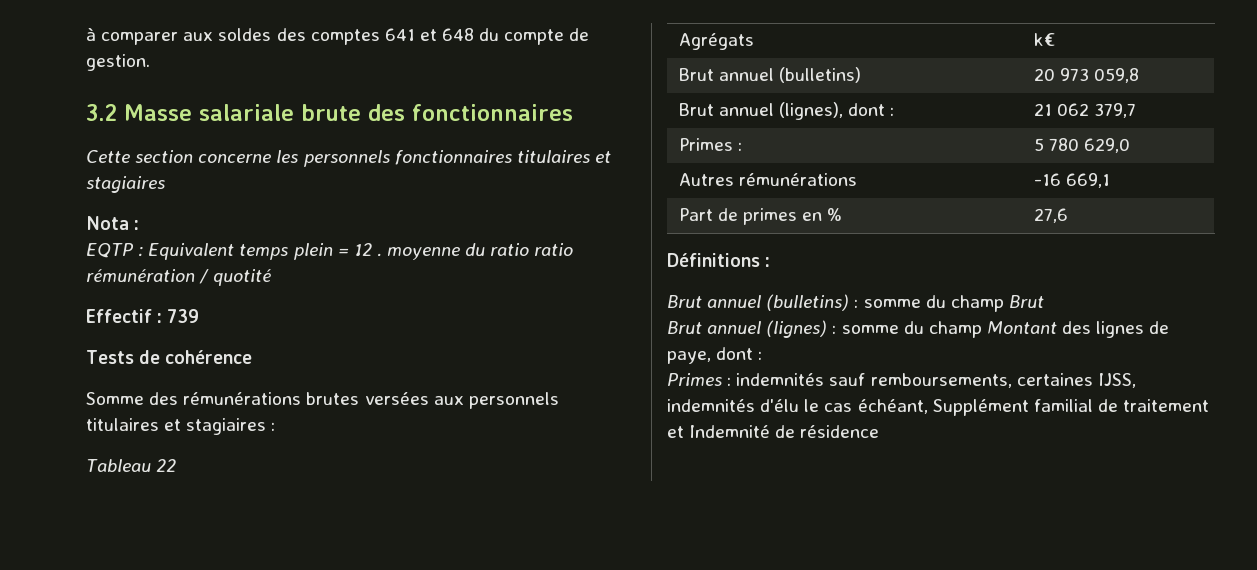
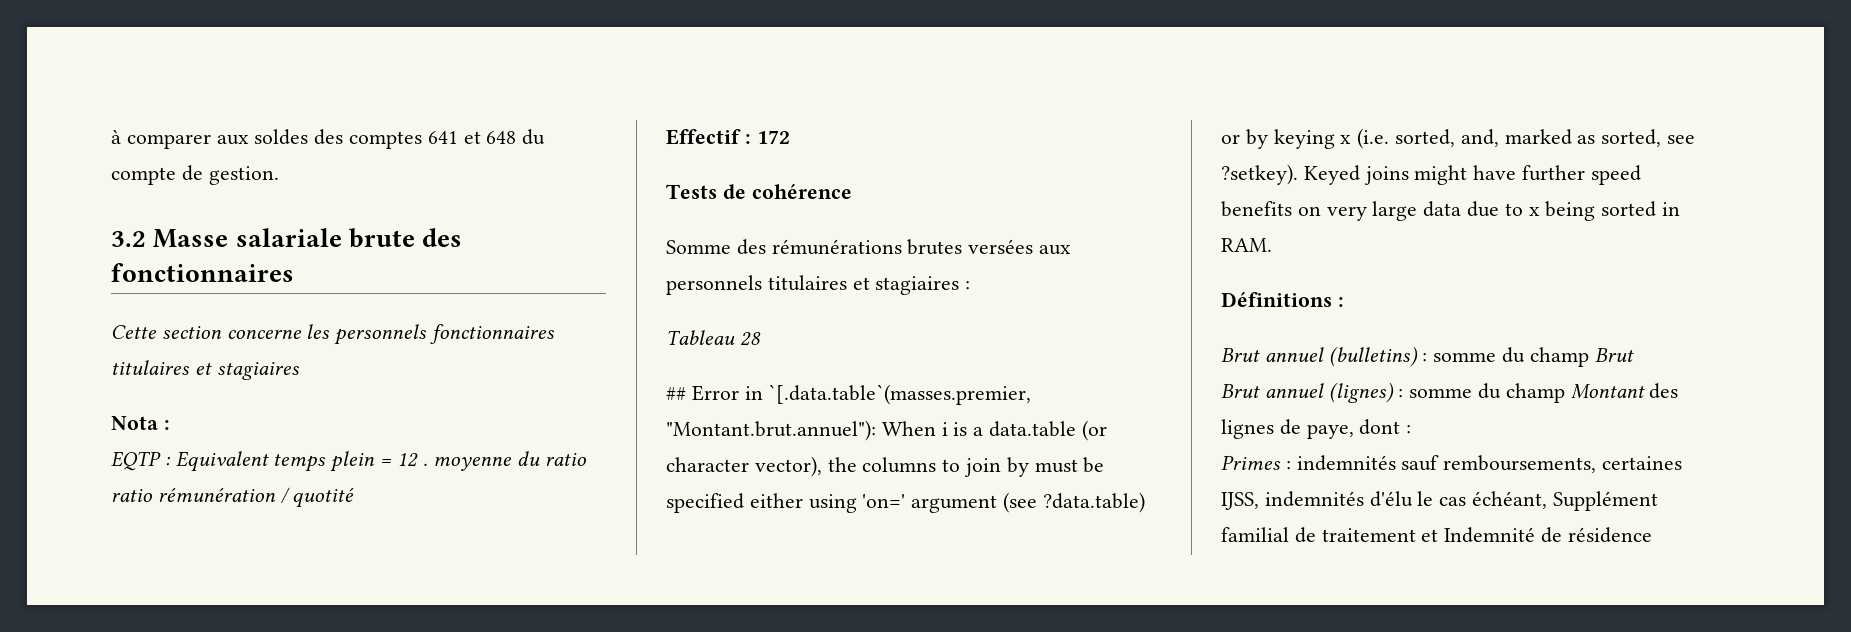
- Effectif : 739
+ Effectif : 172
- Tableau 22
- Agrégats | k€
- Brut annuel (bulletins) | 20 973 059,8
- Brut annuel (lignes), dont : | 21 062 379,7
- Primes : | 5 780 629,0
- Autres rémunérations | -16 669,1
- Part de primes en % | 27,6
+ Tableau 28
+ ## Error in `[.data.table`(masses.premier, "Montant.brut.annuel"): When i is a data.table (or character vector), the columns to join by must be specified either using 'on=' argument (see ?data.table) or by keying x (i.e. sorted, and, marked as sorted, see ?setkey). Keyed joins might have further speed benefits on very large data due to x being sorted in RAM.

